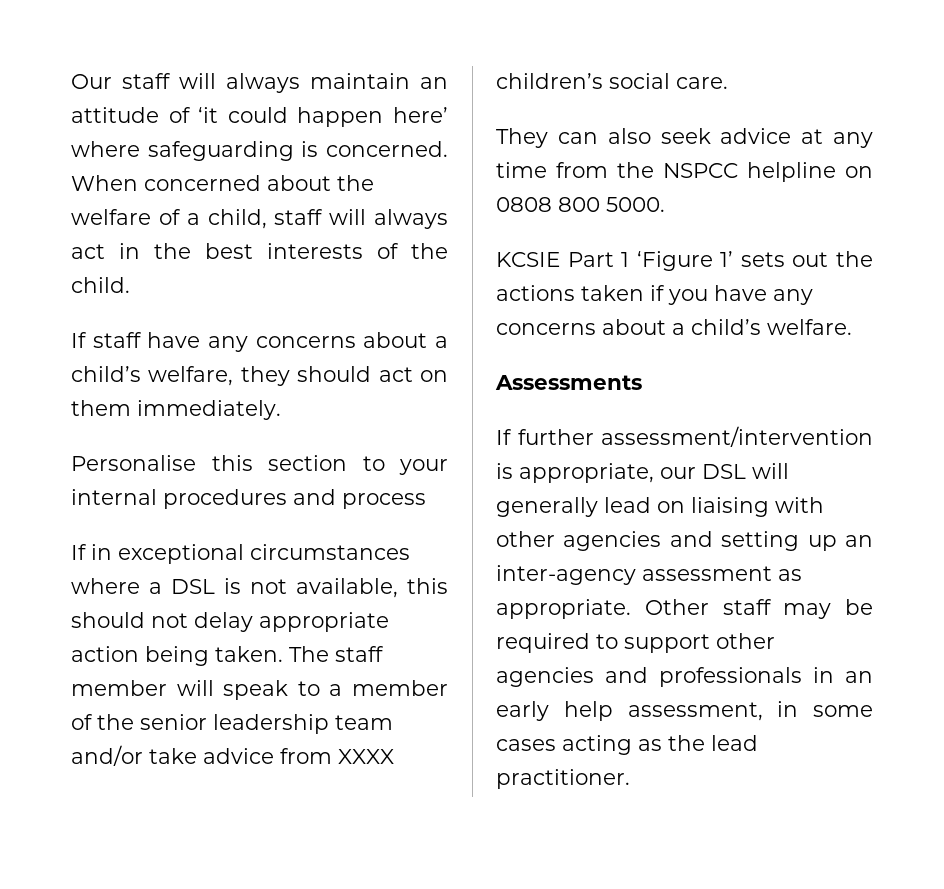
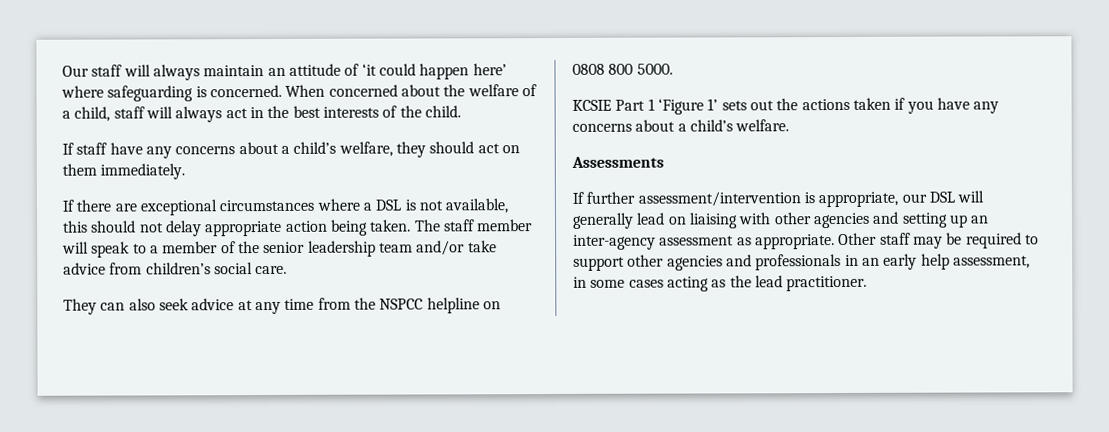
- Personalise this section to your internal procedures and process
- If in exceptional circumstances where a DSL is not available, this should not delay appropriate action being taken.
+ If there are exceptional circumstances where a DSL is not available, this should not delay appropriate action being taken.
- The staff member will speak to a member of the senior leadership team and/or take advice from XXXX children’s social care.
+ The staff member will speak to a member of the senior leadership team and/or take advice from children’s social care.

